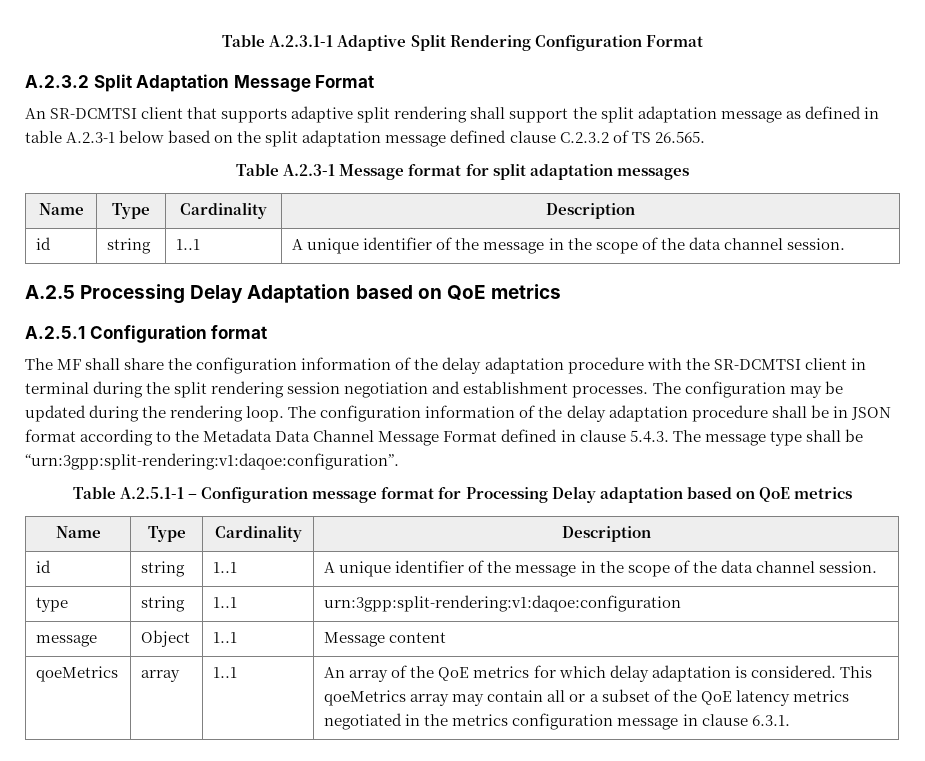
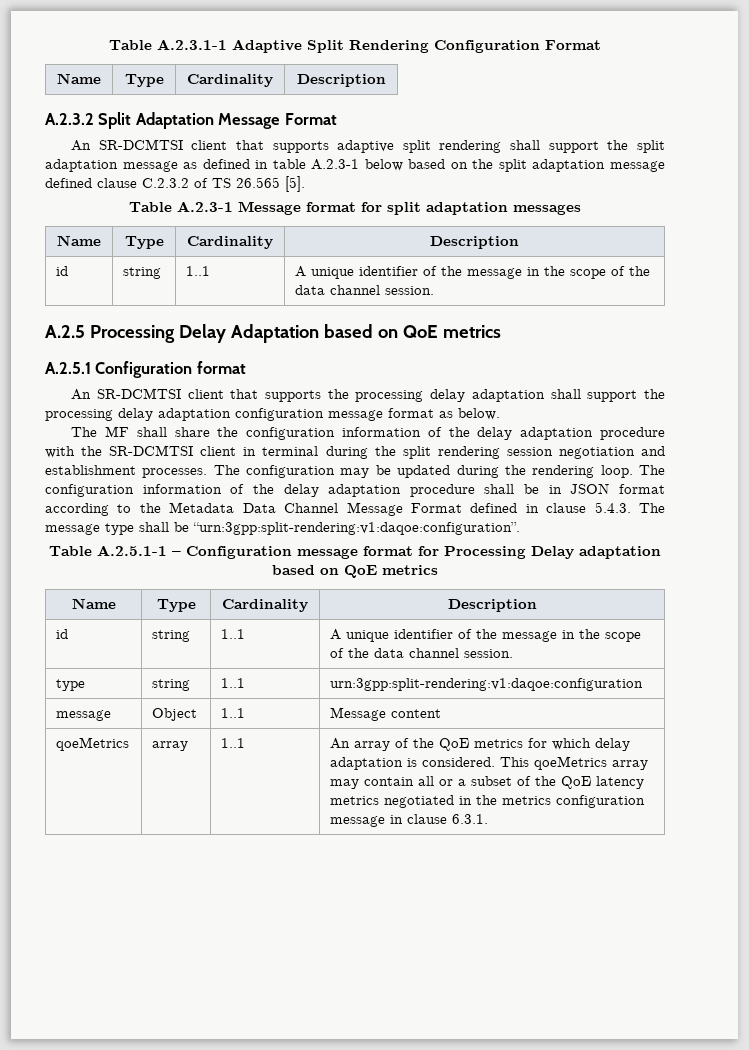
  Table A.2.3.1-1 Adaptive Split Rendering Configuration Format
+ Name | Type | Cardinality | Description
- An SR-DCMTSI client that supports adaptive split rendering shall support the split adaptation message as defined in table A.2.3-1 below based on the split adaptation message defined clause C.2.3.2 of TS 26.565.
+ An SR-DCMTSI client that supports adaptive split rendering shall support the split adaptation message as defined in table A.2.3-1 below based on the split adaptation message defined clause C.2.3.2 of TS 26.565 [5].
+ An SR-DCMTSI client that supports the processing delay adaptation shall support the processing delay adaptation configuration message format as below.

